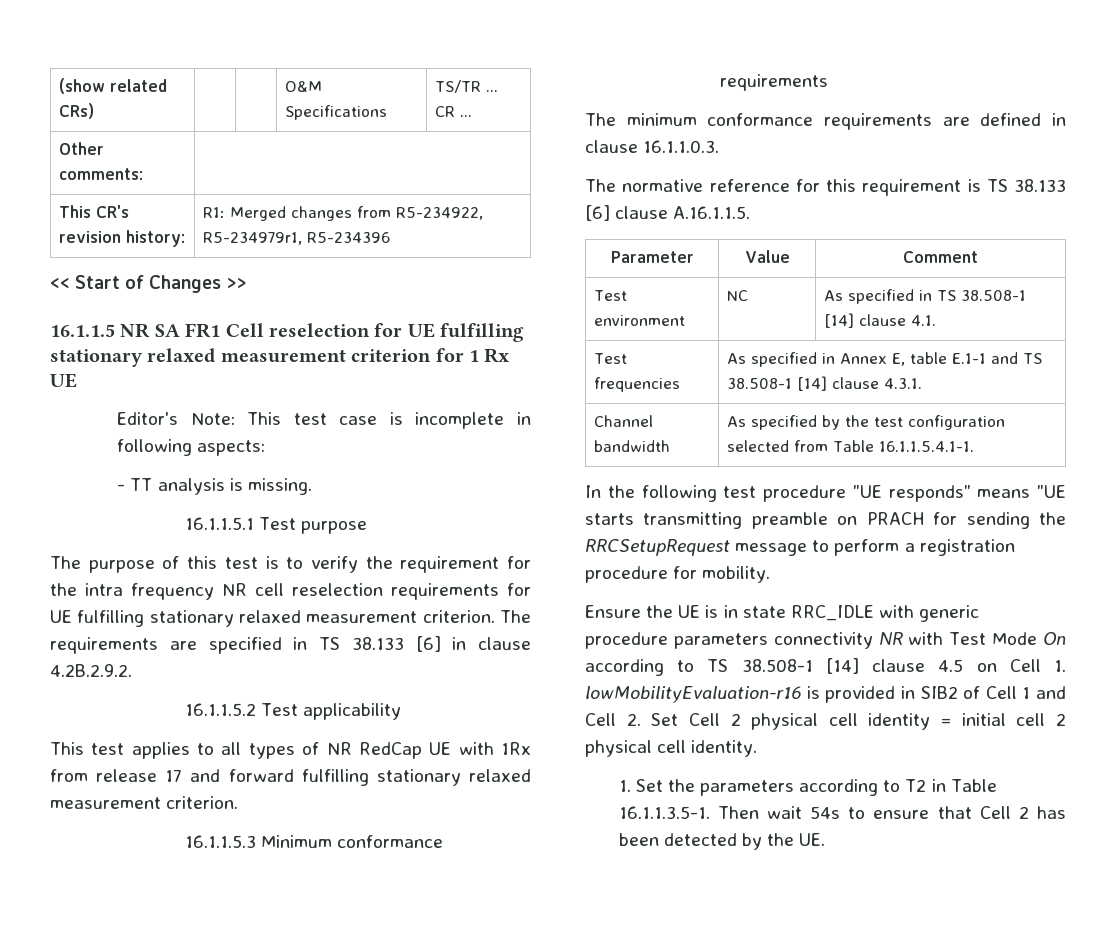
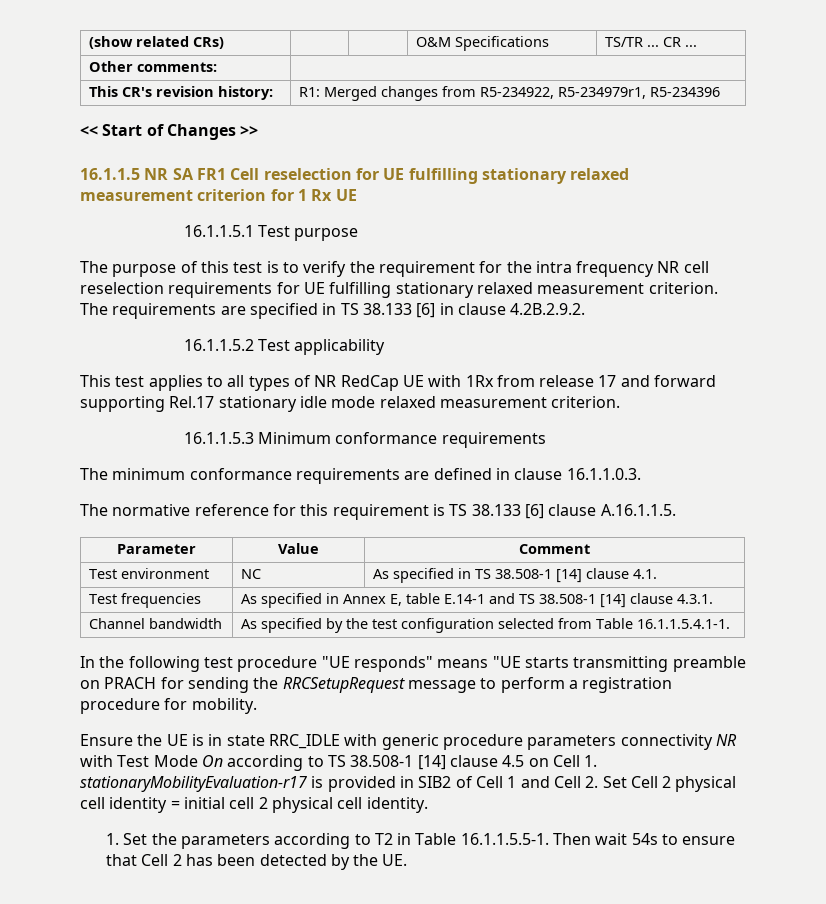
- Editor's Note: This test case is incomplete in following aspects:
- - TT analysis is missing.
- This test applies to all types of NR RedCap UE with 1Rx from release 17 and forward fulfilling stationary relaxed measurement criterion.
+ This test applies to all types of NR RedCap UE with 1Rx from release 17 and forward supporting Rel.17 stationary idle mode relaxed measurement criterion.
- Test frequencies | As specified in Annex E, table E.1-1 and TS 38.508-1 [14] clause 4.3.1.
+ Test frequencies | As specified in Annex E, table E.14-1 and TS 38.508-1 [14] clause 4.3.1.
- Ensure the UE is in state RRC_IDLE with generic procedure parameters connectivity NR with Test Mode On according to TS 38.508-1 [14] clause 4.5 on Cell 1. lowMobilityEvaluation-r16 is provided in SIB2 of Cell 1 and Cell 2. Set Cell 2 physical cell identity = initial cell 2 physical cell identity.
+ Ensure the UE is in state RRC_IDLE with generic procedure parameters connectivity NR with Test Mode On according to TS 38.508-1 [14] clause 4.5 on Cell 1. stationaryMobilityEvaluation-r17 is provided in SIB2 of Cell 1 and Cell 2. Set Cell 2 physical cell identity = initial cell 2 physical cell identity.
- 1. Set the parameters according to T2 in Table 16.1.1.3.5-1. Then wait 54s to ensure that Cell 2 has been detected by the UE.
+ 1. Set the parameters according to T2 in Table 16.1.1.5.5-1. Then wait 54s to ensure that Cell 2 has been detected by the UE.

